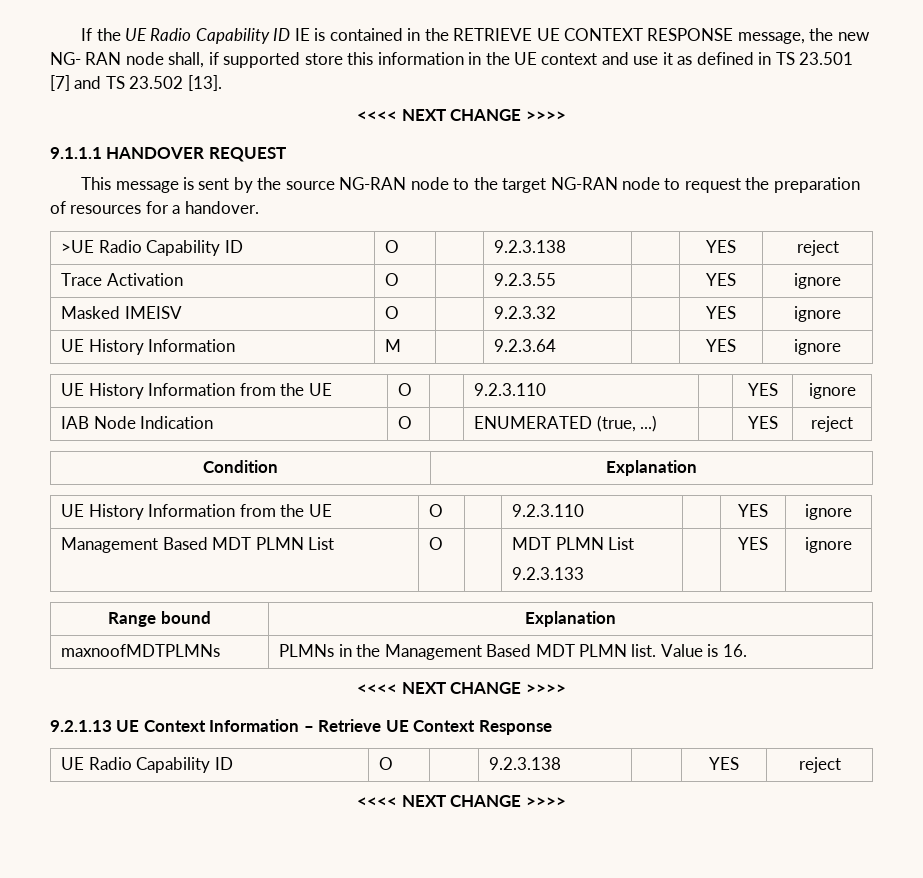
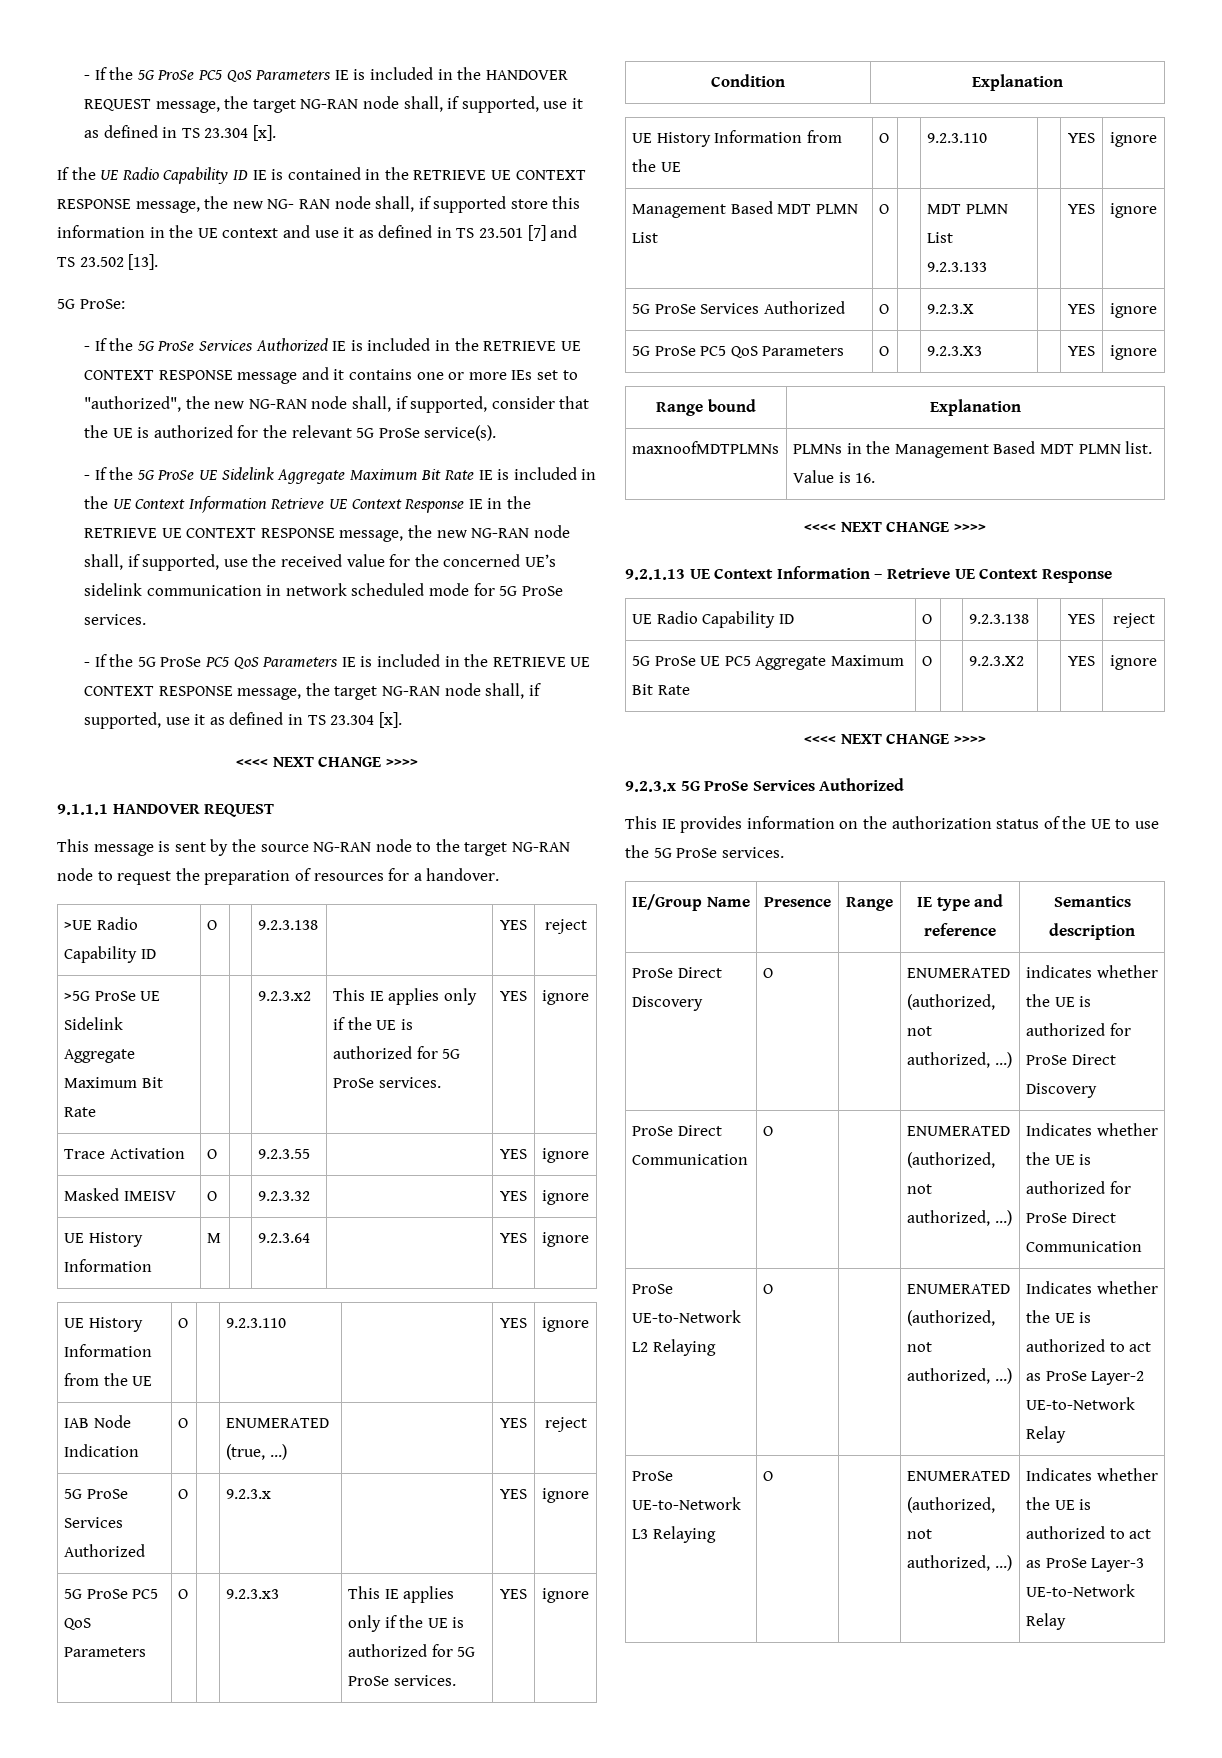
+ - If the 5G ProSe PC5 QoS Parameters IE is included in the HANDOVER REQUEST message, the target NG-RAN node shall, if supported, use it as defined in TS 23.304 [x].
+ 5G ProSe:
+ - If the 5G ProSe Services Authorized IE is included in the RETRIEVE UE CONTEXT RESPONSE message and it contains one or more IEs set to "authorized", the new NG-RAN node shall, if supported, consider that the UE is authorized for the relevant 5G ProSe service(s).
+ - If the 5G ProSe UE Sidelink Aggregate Maximum Bit Rate IE is included in the UE Context Information Retrieve UE Context Response IE in the RETRIEVE UE CONTEXT RESPONSE message, the new NG-RAN node shall, if supported, use the received value for the concerned UE’s sidelink communication in network scheduled mode for 5G ProSe services.
+ - If the 5G ProSe PC5 QoS Parameters IE is included in the RETRIEVE UE CONTEXT RESPONSE message, the target NG-RAN node shall, if supported, use it as defined in TS 23.304 [x].
+ >5G ProSe UE Sidelink Aggregate Maximum Bit Rate | | | 9.2.3.x2 | This IE applies only if the UE is authorized for 5G ProSe services. | YES | ignore
+ 5G ProSe Services Authorized | O | | 9.2.3.x | | YES | ignore
+ 5G ProSe PC5 QoS Parameters | O | | 9.2.3.x3 | This IE applies only if the UE is authorized for 5G ProSe services. | YES | ignore
+ 5G ProSe Services Authorized | O | | 9.2.3.X | | YES | ignore
+ 5G ProSe PC5 QoS Parameters | O | | 9.2.3.X3 | | YES | ignore
  UE Radio Capability ID | O | | 9.2.3.138 | | YES | reject
+ 5G ProSe UE PC5 Aggregate Maximum Bit Rate | O | | 9.2.3.X2 | | YES | ignore
  <<<< NEXT CHANGE >>>>
+ 9.2.3.x 5G ProSe Services Authorized
+ This IE provides information on the authorization status of the UE to use the 5G ProSe services.
+ IE/Group Name | Presence | Range | IE type and reference | Semantics description
+ ProSe Direct Discovery | O | | ENUMERATED (authorized, not authorized, ...) | indicates whether the UE is authorized for ProSe Direct Discovery
+ ProSe Direct Communication | O | | ENUMERATED (authorized, not authorized, ...) | Indicates whether the UE is authorized for ProSe Direct Communication
+ ProSe UE-to-Network L2 Relaying | O | | ENUMERATED (authorized, not authorized, ...) | Indicates whether the UE is authorized to act as ProSe Layer-2 UE-to-Network Relay
+ ProSe UE-to-Network L3 Relaying | O | | ENUMERATED (authorized, not authorized, ...) | Indicates whether the UE is authorized to act as ProSe Layer-3 UE-to-Network Relay

